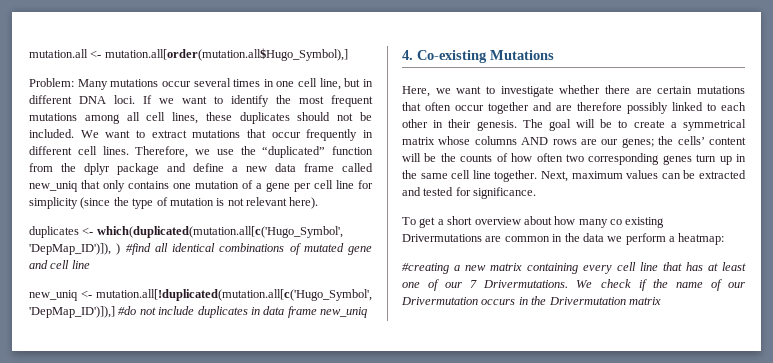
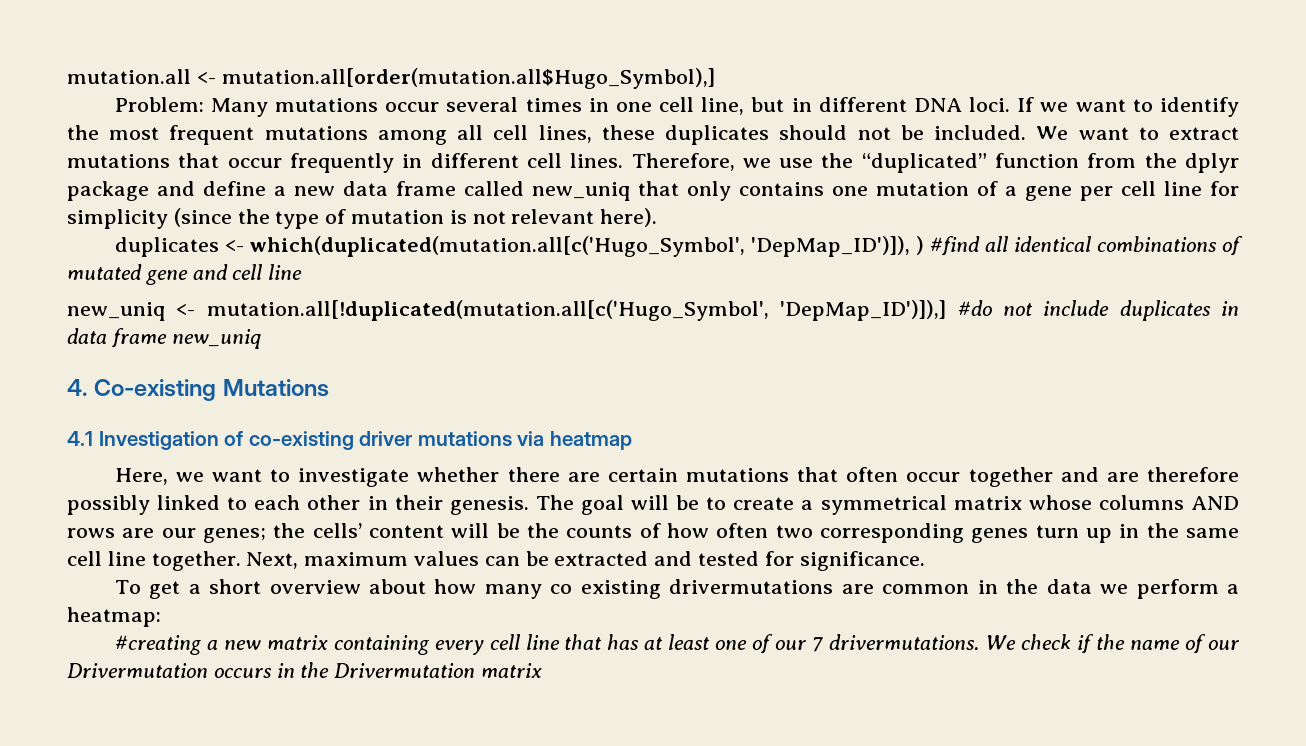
+ 4.1 Investigation of co-existing driver mutations via heatmap
- To get a short overview about how many co existing Drivermutations are common in the data we perform a heatmap:
+ To get a short overview about how many co existing drivermutations are common in the data we perform a heatmap:
- #creating a new matrix containing every cell line that has at least one of our 7 Drivermutations.
+ #creating a new matrix containing every cell line that has at least one of our 7 drivermutations.

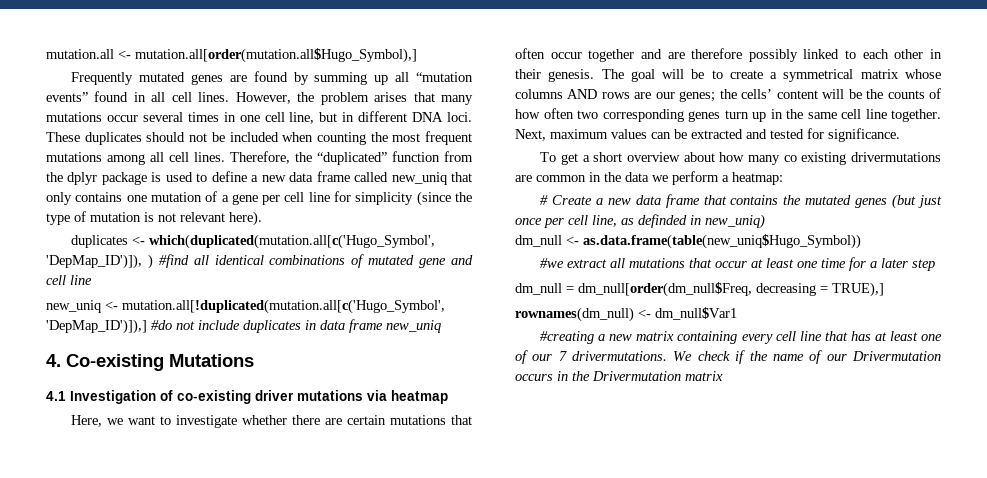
- Problem: Many mutations occur several times in one cell line, but in different DNA loci.
+ Frequently mutated genes are found by summing up all “mutation events” found in all cell lines. However, the problem arises that many mutations occur several times in one cell line, but in different DNA loci.
- If we want to identify the most frequent mutations among all cell lines, these duplicates should not be included. We want to extract mutations that occur frequently in different cell lines. Therefore, we use the “duplicated” function from the dplyr package and define a new data frame called new_uniq that only contains one mutation of a gene per cell line for simplicity (since the type of mutation is not relevant here).
+ These duplicates should not be included when counting the most frequent mutations among all cell lines. Therefore, the “duplicated” function from the dplyr package is used to define a new data frame called new_uniq that only contains one mutation of a gene per cell line for simplicity (since the type of mutation is not relevant here).
+ # Create a new data frame that contains the mutated genes (but just once per cell line, as definded in new_uniq)
+ dm_null <- as.data.frame(table(new_uniq$Hugo_Symbol))
+ #we extract all mutations that occur at least one time for a later step
+ dm_null = dm_null[order(dm_null$Freq, decreasing = TRUE),]
+ rownames(dm_null) <- dm_null$Var1

